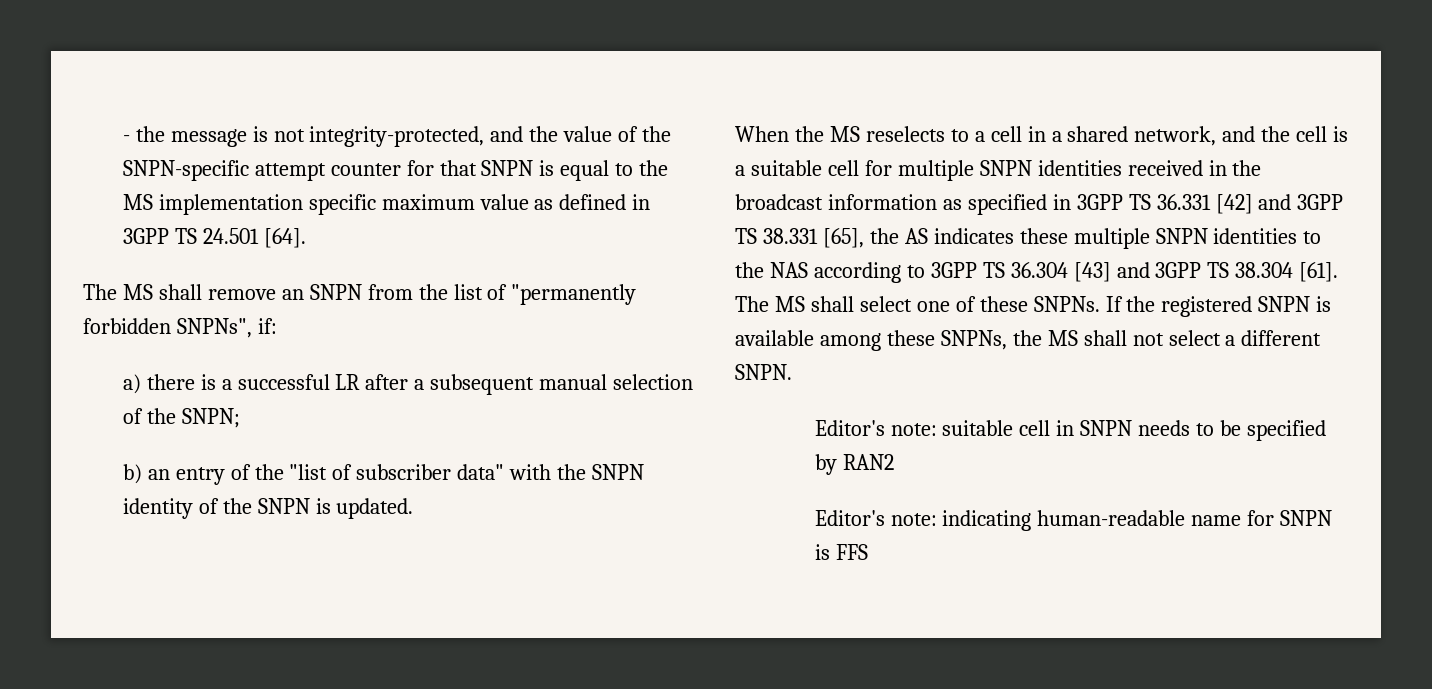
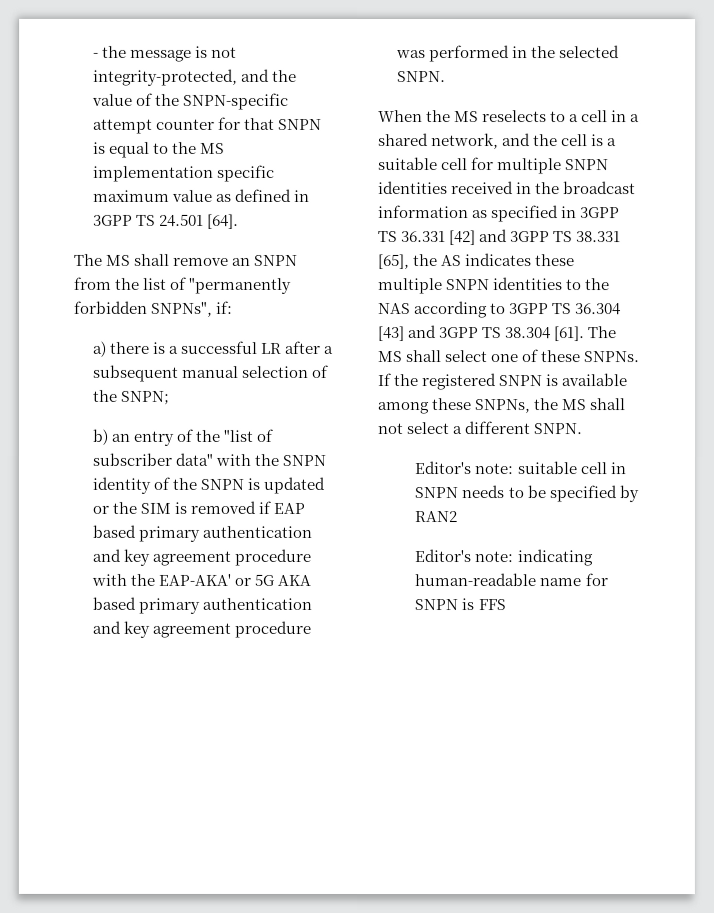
- b) an entry of the "list of subscriber data" with the SNPN identity of the SNPN is updated.
+ b) an entry of the "list of subscriber data" with the SNPN identity of the SNPN is updated or the SIM is removed if EAP based primary authentication and key agreement procedure with the EAP-AKA' or 5G AKA based primary authentication and key agreement procedure was performed in the selected SNPN.

